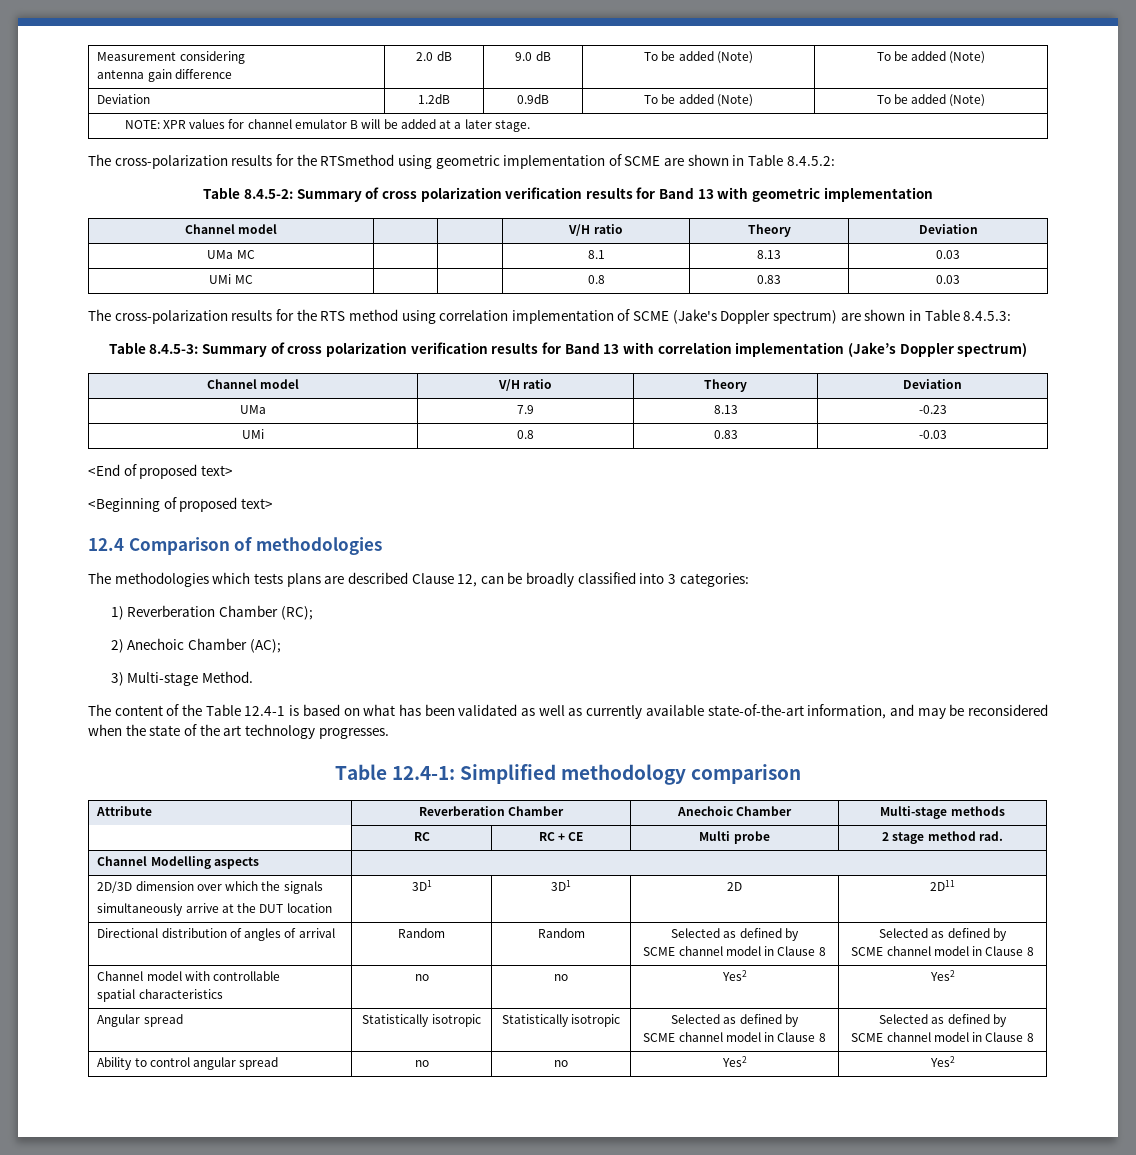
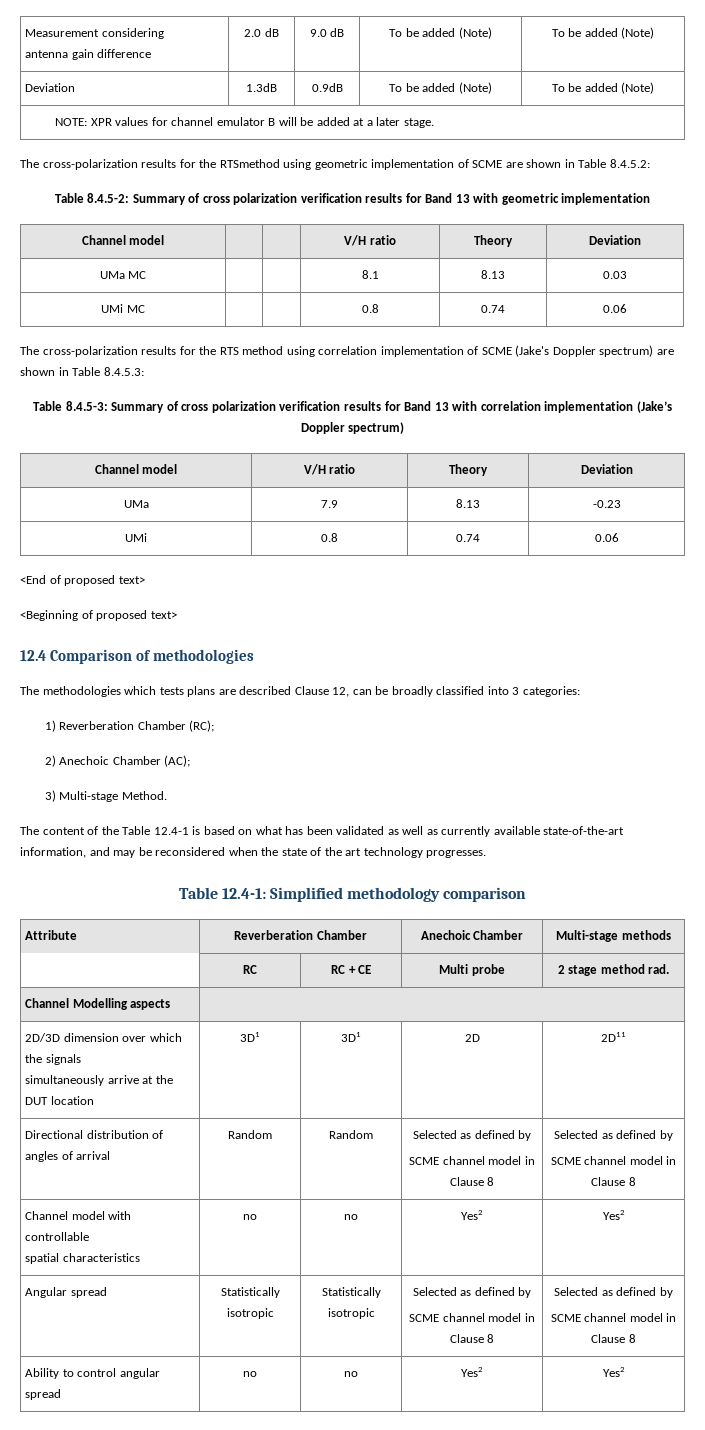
- Deviation | 1.2dB | 0.9dB | To be added (Note) | To be added (Note)
+ Deviation | 1.3dB | 0.9dB | To be added (Note) | To be added (Note)
- UMi MC | | | 0.8 | 0.83 | 0.03
+ UMi MC | | | 0.8 | 0.74 | 0.06
- UMi | 0.8 | 0.83 | -0.03
+ UMi | 0.8 | 0.74 | 0.06

